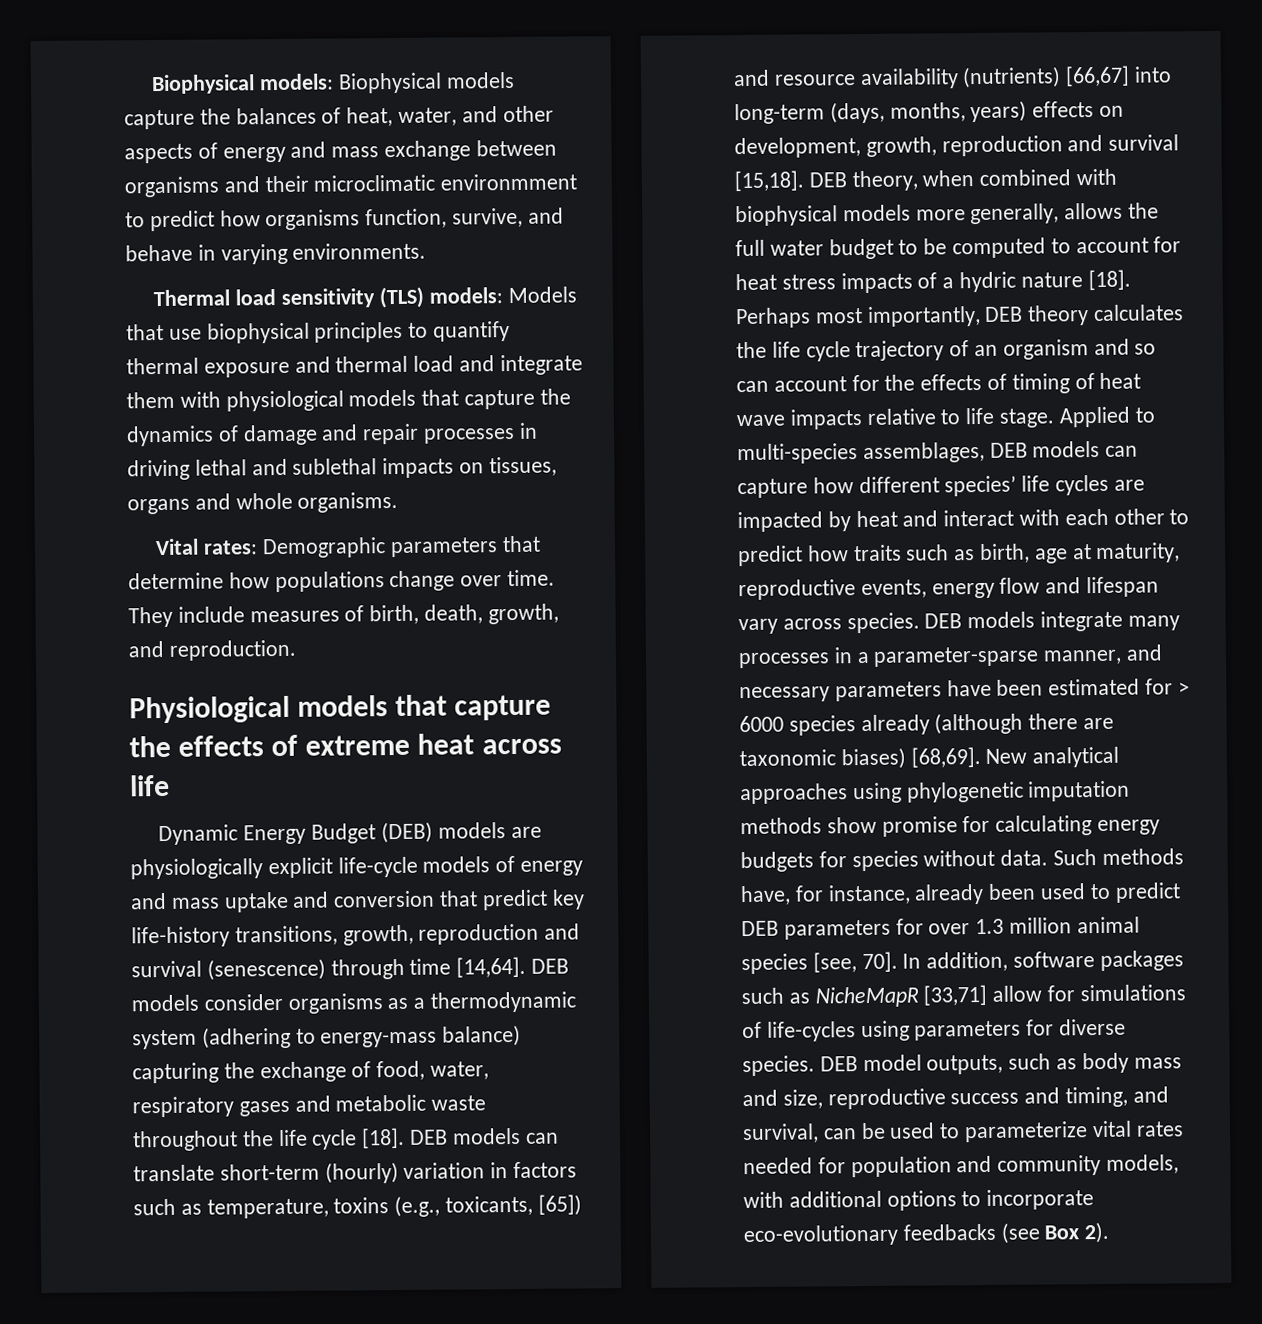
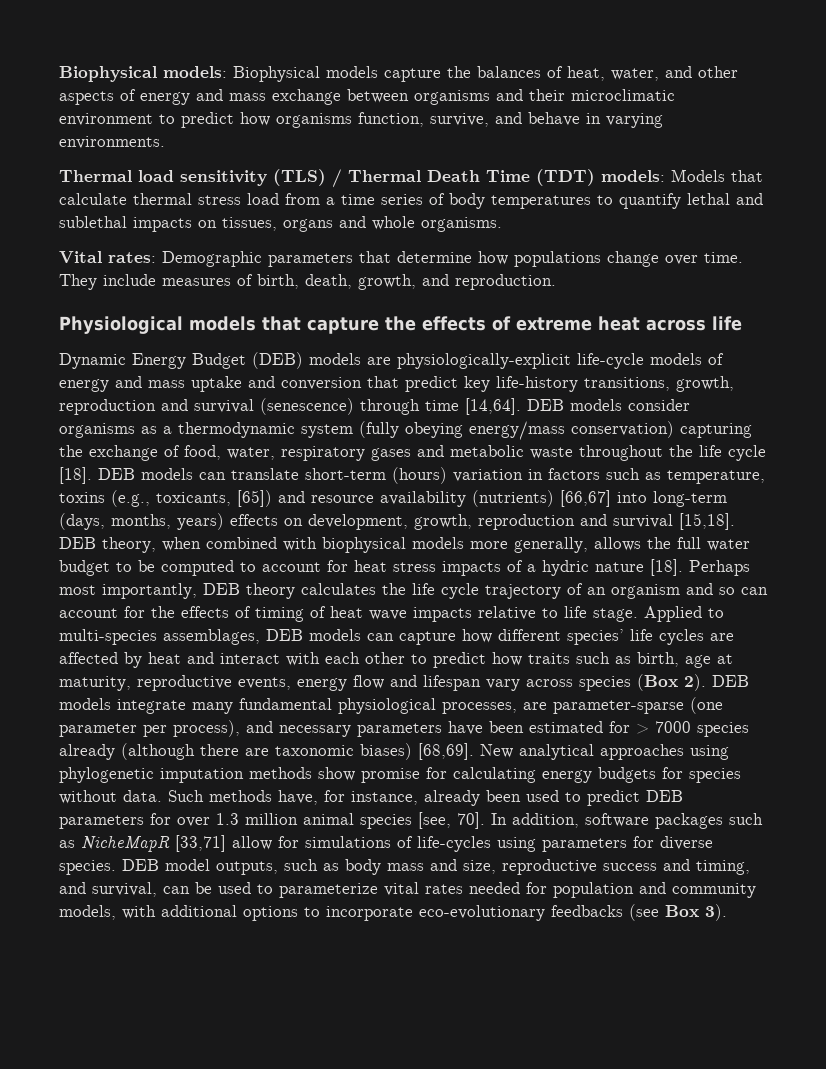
- Biophysical models: Biophysical models capture the balances of heat, water, and other aspects of energy and mass exchange between organisms and their microclimatic environmment to predict how organisms function, survive, and behave in varying environments.
+ Biophysical models: Biophysical models capture the balances of heat, water, and other aspects of energy and mass exchange between organisms and their microclimatic environment to predict how organisms function, survive, and behave in varying environments.
- Thermal load sensitivity (TLS) models: Models that use biophysical principles to quantify thermal exposure and thermal load and integrate them with physiological models that capture the dynamics of damage and repair processes in driving lethal and sublethal impacts on tissues, organs and whole organisms.
+ Thermal load sensitivity (TLS) / Thermal Death Time (TDT) models: Models that calculate thermal stress load from a time series of body temperatures to quantify lethal and sublethal impacts on tissues, organs and whole organisms.
- Dynamic Energy Budget (DEB) models are physiologically explicit life-cycle models of energy and mass uptake and conversion that predict key life-history transitions, growth, reproduction and survival (senescence) through time [14,64].
+ Dynamic Energy Budget (DEB) models are physiologically-explicit life-cycle models of energy and mass uptake and conversion that predict key life-history transitions, growth, reproduction and survival (senescence) through time [14,64].
- DEB models consider organisms as a thermodynamic system (adhering to energy-mass balance) capturing the exchange of food, water, respiratory gases and metabolic waste throughout the life cycle [18].
+ DEB models consider organisms as a thermodynamic system (fully obeying energy/mass conservation) capturing the exchange of food, water, respiratory gases and metabolic waste throughout the life cycle [18].
- DEB models can translate short-term (hourly) variation in factors such as temperature, toxins (e.g., toxicants, [65]) and resource availability (nutrients) [66,67] into long-term (days, months, years) effects on development, growth, reproduction and survival [15,18].
+ DEB models can translate short-term (hours) variation in factors such as temperature, toxins (e.g., toxicants, [65]) and resource availability (nutrients) [66,67] into long-term (days, months, years) effects on development, growth, reproduction and survival [15,18].
- Applied to multi-species assemblages, DEB models can capture how different species’ life cycles are impacted by heat and interact with each other to predict how traits such as birth, age at maturity, reproductive events, energy flow and lifespan vary across species.
+ Applied to multi-species assemblages, DEB models can capture how different species’ life cycles are affected by heat and interact with each other to predict how traits such as birth, age at maturity, reproductive events, energy flow and lifespan vary across species (Box 2).
- DEB models integrate many processes in a parameter-sparse manner, and necessary parameters have been estimated for > 6000 species already (although there are taxonomic biases) [68,69].
+ DEB models integrate many fundamental physiological processes, are parameter-sparse (one parameter per process), and necessary parameters have been estimated for > 7000 species already (although there are taxonomic biases) [68,69].
- DEB model outputs, such as body mass and size, reproductive success and timing, and survival, can be used to parameterize vital rates needed for population and community models, with additional options to incorporate eco-evolutionary feedbacks (see Box 2).
+ DEB model outputs, such as body mass and size, reproductive success and timing, and survival, can be used to parameterize vital rates needed for population and community models, with additional options to incorporate eco-evolutionary feedbacks (see Box 3).

